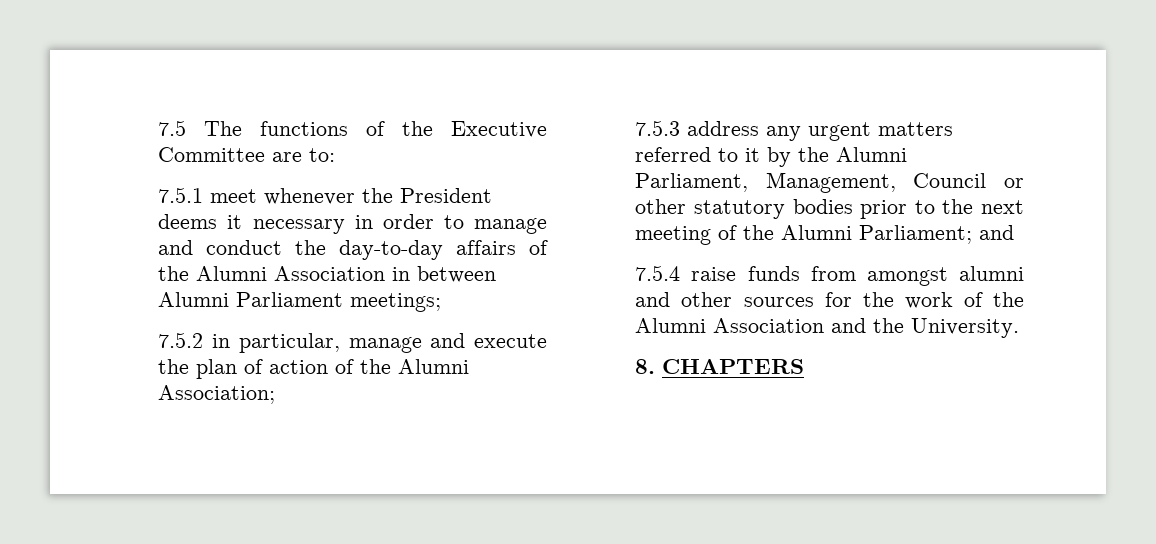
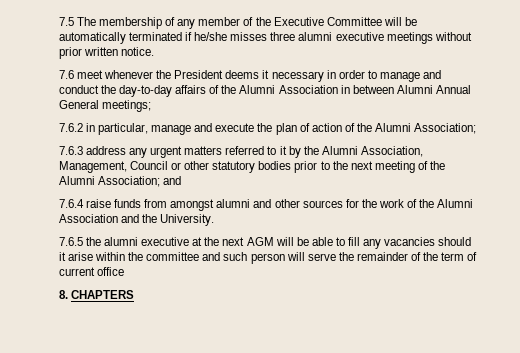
- 7.5 The functions of the Executive Committee are to:
- 7.5.1 meet whenever the President deems it necessary in order to manage and conduct the day-to-day affairs of the Alumni Association in between Alumni Parliament meetings;
+ 7.5 The membership of any member of the Executive Committee will be automatically terminated if he/she misses three alumni executive meetings without prior written notice.
+ 7.6 meet whenever the President deems it necessary in order to manage and conduct the day-to-day affairs of the Alumni Association in between Alumni Annual General meetings;
- 7.5.2 in particular, manage and execute the plan of action of the Alumni Association;
+ 7.6.2 in particular, manage and execute the plan of action of the Alumni Association;
- 7.5.3 address any urgent matters referred to it by the Alumni Parliament, Management, Council or other statutory bodies prior to the next meeting of the Alumni Parliament; and
+ 7.6.3 address any urgent matters referred to it by the Alumni Association, Management, Council or other statutory bodies prior to the next meeting of the Alumni Association; and
- 7.5.4 raise funds from amongst alumni and other sources for the work of the Alumni Association and the University.
+ 7.6.4 raise funds from amongst alumni and other sources for the work of the Alumni Association and the University.
+ 7.6.5 the alumni executive at the next AGM will be able to fill any vacancies should it arise within the committee and such person will serve the remainder of the term of current office

